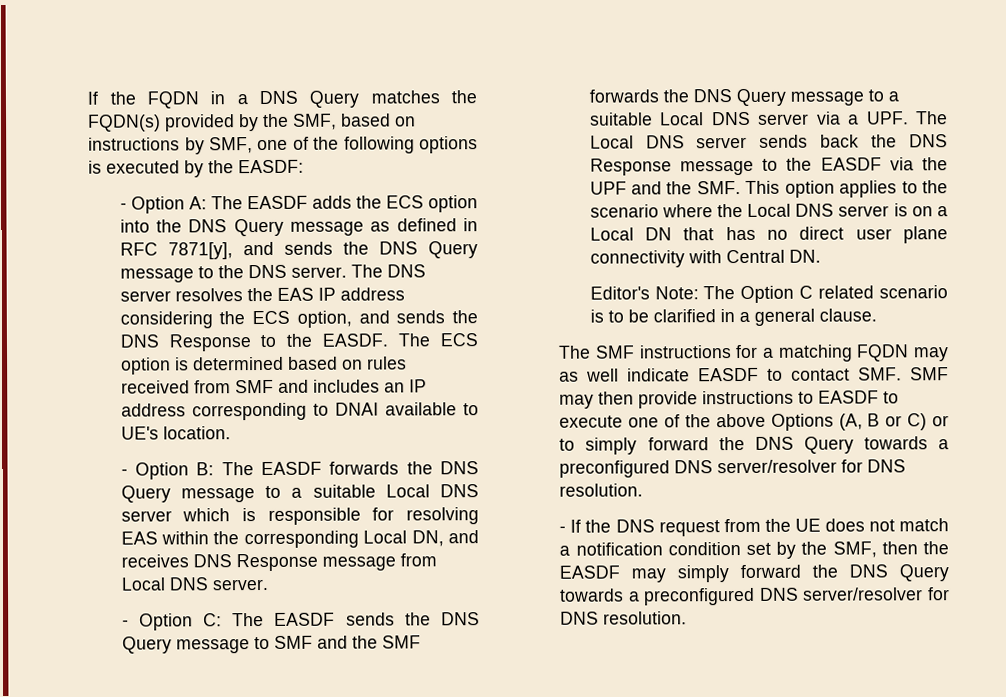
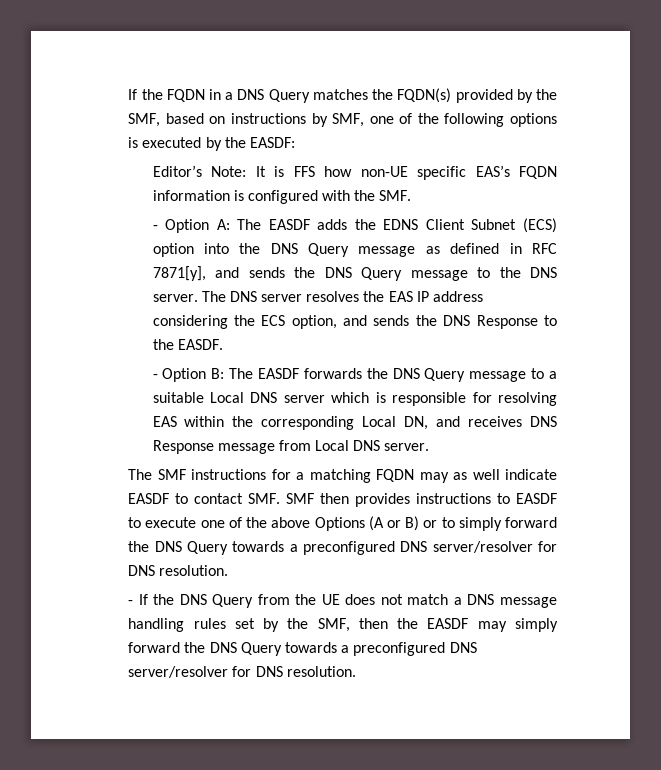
+ Editor’s Note: It is FFS how non-UE specific EAS’s FQDN information is configured with the SMF.
- - Option A: The EASDF adds the ECS option into the DNS Query message as defined in RFC 7871[y], and sends the DNS Query message to the DNS server.
+ - Option A: The EASDF adds the EDNS Client Subnet (ECS) option into the DNS Query message as defined in RFC 7871[y], and sends the DNS Query message to the DNS server.
- The ECS option is determined based on rules received from SMF and includes an IP address corresponding to DNAI available to UE's location.
- - Option C: The EASDF sends the DNS Query message to SMF and the SMF forwards the DNS Query message to a suitable Local DNS server via a UPF. The Local DNS server sends back the DNS Response message to the EASDF via the UPF and the SMF. This option applies to the scenario where the Local DNS server is on a Local DN that has no direct user plane connectivity with Central DN.
- Editor's Note: The Option C related scenario is to be clarified in a general clause.
- The SMF instructions for a matching FQDN may as well indicate EASDF to contact SMF. SMF may then provide instructions to EASDF to execute one of the above Options (A, B or C) or to simply forward the DNS Query towards a preconfigured DNS server/resolver for DNS resolution.
+ The SMF instructions for a matching FQDN may as well indicate EASDF to contact SMF. SMF then provides instructions to EASDF to execute one of the above Options (A or B) or to simply forward the DNS Query towards a preconfigured DNS server/resolver for DNS resolution.
- - If the DNS request from the UE does not match a notification condition set by the SMF, then the EASDF may simply forward the DNS Query towards a preconfigured DNS server/resolver for DNS resolution.
+ - If the DNS Query from the UE does not match a DNS message handling rules set by the SMF, then the EASDF may simply forward the DNS Query towards a preconfigured DNS server/resolver for DNS resolution.

